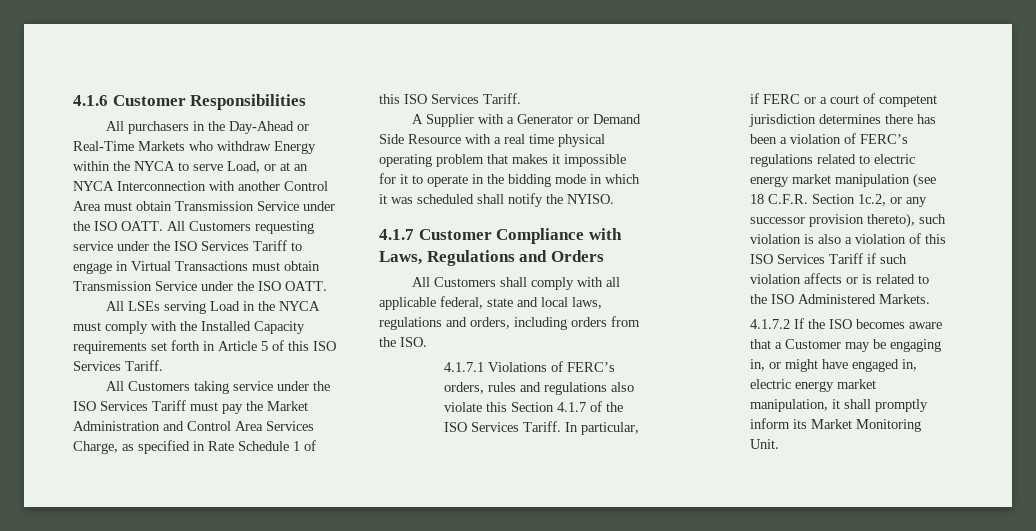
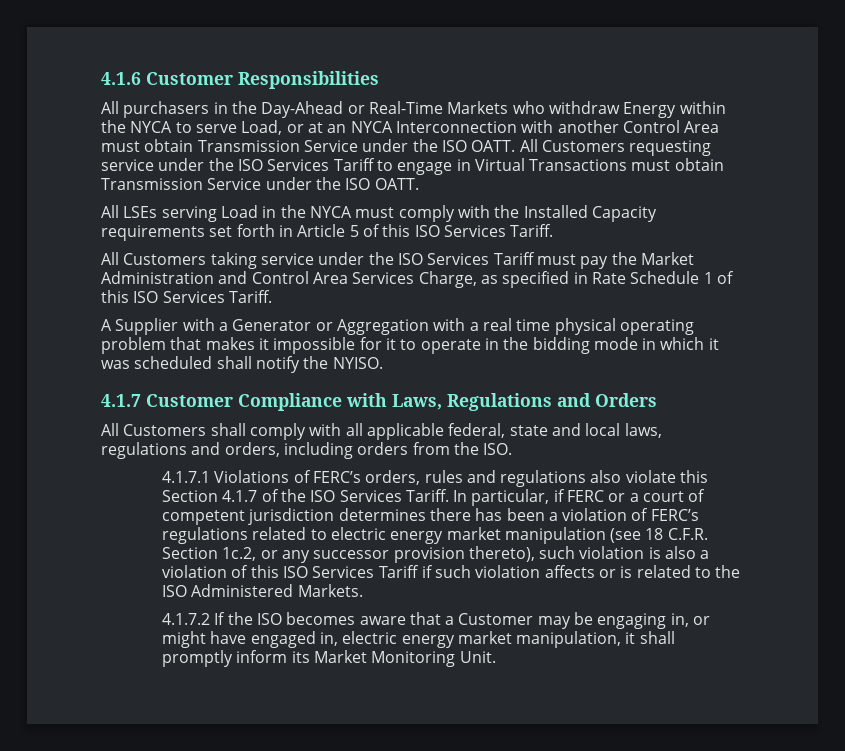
- A Supplier with a Generator or Demand Side Resource with a real time physical operating problem that makes it impossible for it to operate in the bidding mode in which it was scheduled shall notify the NYISO.
+ A Supplier with a Generator or Aggregation with a real time physical operating problem that makes it impossible for it to operate in the bidding mode in which it was scheduled shall notify the NYISO.

